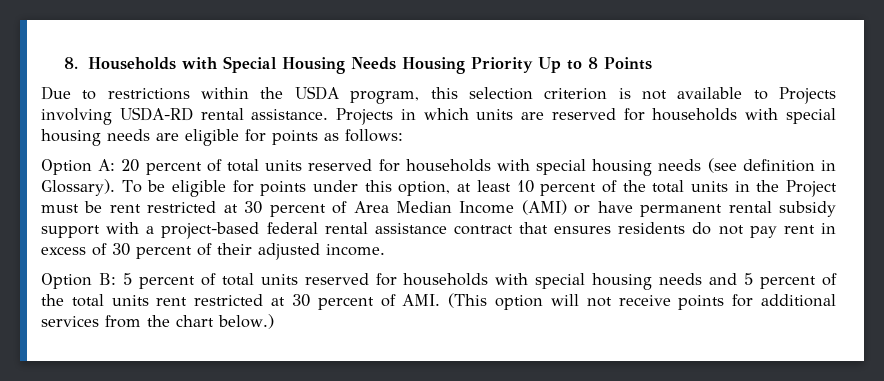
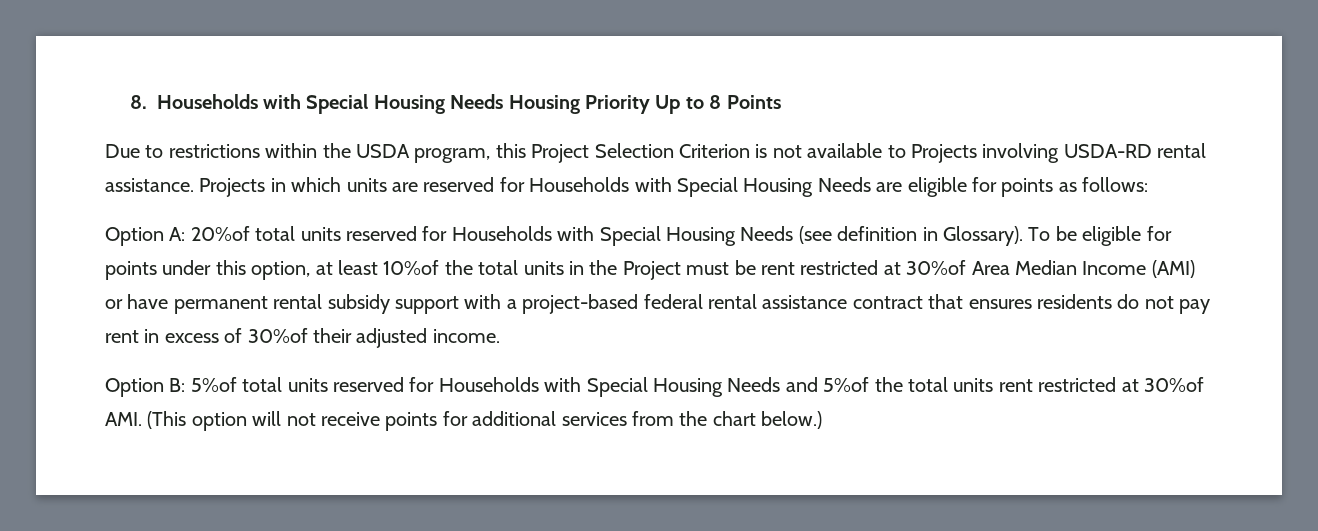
- Due to restrictions within the USDA program, this selection criterion is not available to Projects involving USDA-RD rental assistance.
+ Due to restrictions within the USDA program, this Project Selection Criterion is not available to Projects involving USDA-RD rental assistance.
- Projects in which units are reserved for households with special housing needs are eligible for points as follows:
+ Projects in which units are reserved for Households with Special Housing Needs are eligible for points as follows:
- Option A: 20 percent of total units reserved for households with special housing needs (see definition in Glossary).
+ Option A: 20%of total units reserved for Households with Special Housing Needs (see definition in Glossary).
- To be eligible for points under this option, at least 10 percent of the total units in the Project must be rent restricted at 30 percent of Area Median Income (AMI) or have permanent rental subsidy support with a project-based federal rental assistance contract that ensures residents do not pay rent in excess of 30 percent of their adjusted income.
+ To be eligible for points under this option, at least 10%of the total units in the Project must be rent restricted at 30%of Area Median Income (AMI) or have permanent rental subsidy support with a project-based federal rental assistance contract that ensures residents do not pay rent in excess of 30%of their adjusted income.
- Option B: 5 percent of total units reserved for households with special housing needs and 5 percent of the total units rent restricted at 30 percent of AMI. (This option will not receive points for additional services from the chart below.)
+ Option B: 5%of total units reserved for Households with Special Housing Needs and 5%of the total units rent restricted at 30%of AMI. (This option will not receive points for additional services from the chart below.)

